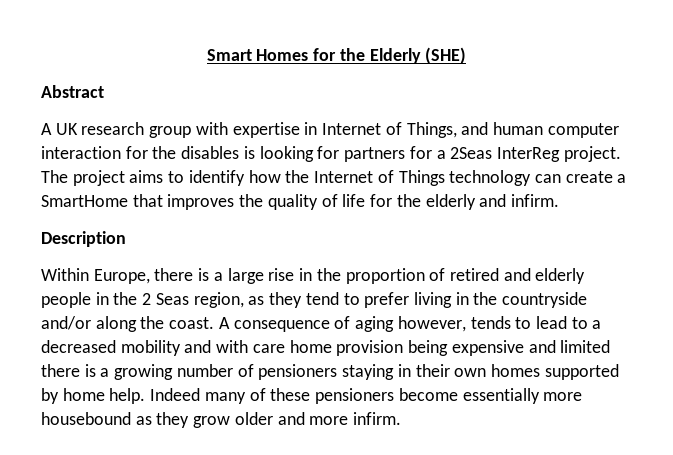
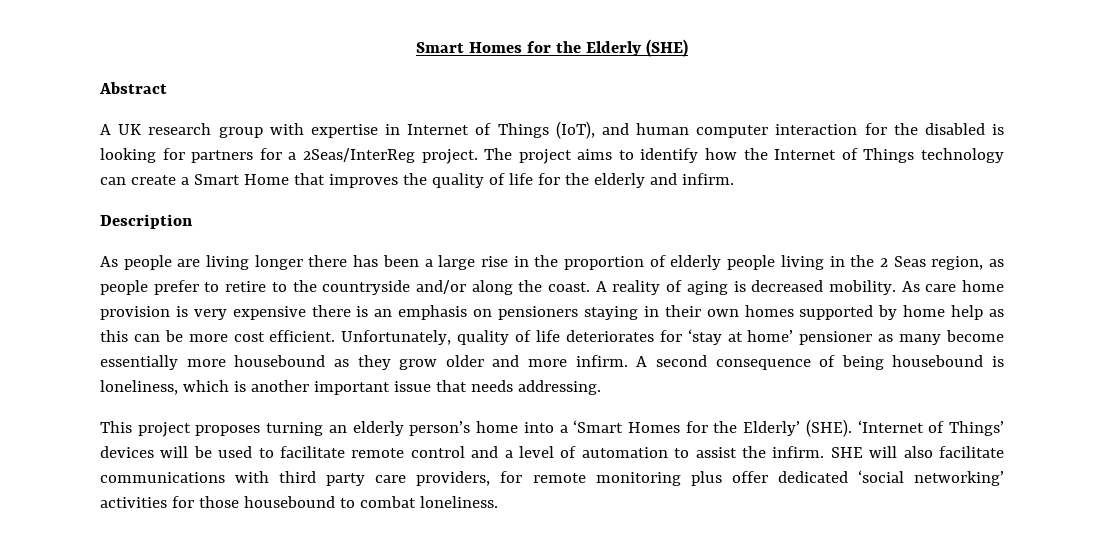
- A UK research group with expertise in Internet of Things, and human computer interaction for the disables is looking for partners for a 2Seas InterReg project.
+ A UK research group with expertise in Internet of Things (IoT), and human computer interaction for the disabled is looking for partners for a 2Seas/InterReg project.
- The project aims to identify how the Internet of Things technology can create a SmartHome that improves the quality of life for the elderly and infirm.
+ The project aims to identify how the Internet of Things technology can create a Smart Home that improves the quality of life for the elderly and infirm.
- Within Europe, there is a large rise in the proportion of retired and elderly people in the 2 Seas region, as they tend to prefer living in the countryside and/or along the coast.
+ As people are living longer there has been a large rise in the proportion of elderly people living in the 2 Seas region, as people prefer to retire to the countryside and/or along the coast.
- A consequence of aging however, tends to lead to a decreased mobility and with care home provision being expensive and limited there is a growing number of pensioners staying in their own homes supported by home help. Indeed many of these pensioners become essentially more housebound as they grow older and more infirm.
+ A reality of aging is decreased mobility. As care home provision is very expensive there is an emphasis on pensioners staying in their own homes supported by home help as this can be more cost efficient. Unfortunately, quality of life deteriorates for ‘stay at home’ pensioner as many become essentially more housebound as they grow older and more infirm.
+ A second consequence of being housebound is loneliness, which is another important issue that needs addressing.
+ This project proposes turning an elderly person’s home into a ‘Smart Homes for the Elderly’ (SHE). ‘Internet of Things’ devices will be used to facilitate remote control and a level of automation to assist the infirm. SHE will also facilitate communications with third party care providers, for remote monitoring plus offer dedicated ‘social networking’ activities for those housebound to combat loneliness.

